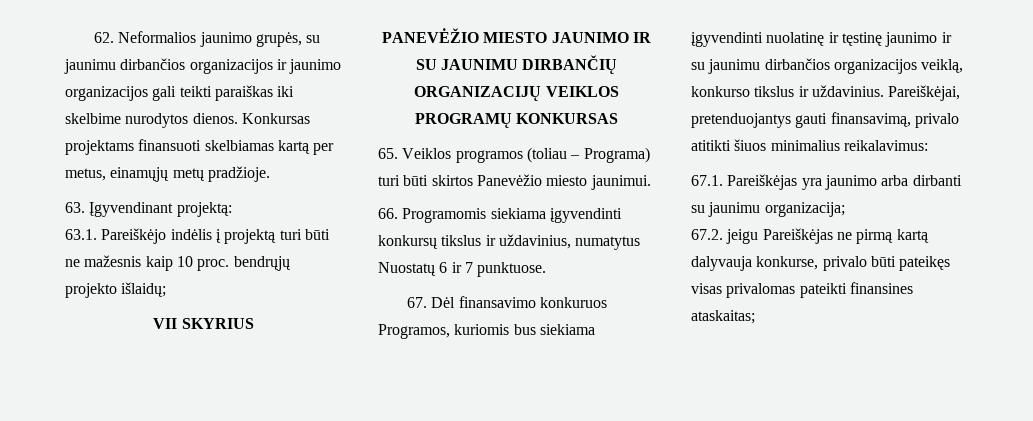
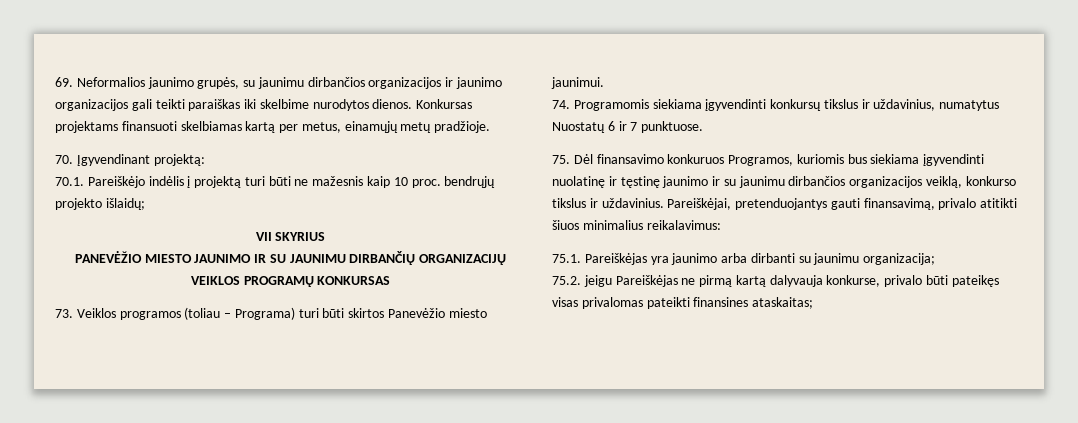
- 62. Neformalios jaunimo grupės, su jaunimu dirbančios organizacijos ir jaunimo organizacijos gali teikti paraiškas iki skelbime nurodytos dienos.
+ 69. Neformalios jaunimo grupės, su jaunimu dirbančios organizacijos ir jaunimo organizacijos gali teikti paraiškas iki skelbime nurodytos dienos.
- 63. Įgyvendinant projektą:
+ 70. Įgyvendinant projektą:
- 63.1. Pareiškėjo indėlis į projektą turi būti ne mažesnis kaip 10 proc. bendrųjų projekto išlaidų;
+ 70.1. Pareiškėjo indėlis į projektą turi būti ne mažesnis kaip 10 proc. bendrųjų projekto išlaidų;
- 65. Veiklos programos (toliau – Programa) turi būti skirtos Panevėžio miesto jaunimui.
+ 73. Veiklos programos (toliau – Programa) turi būti skirtos Panevėžio miesto jaunimui.
- 66. Programomis siekiama įgyvendinti konkursų tikslus ir uždavinius, numatytus Nuostatų 6 ir 7 punktuose.
+ 74. Programomis siekiama įgyvendinti konkursų tikslus ir uždavinius, numatytus Nuostatų 6 ir 7 punktuose.
- 67. Dėl finansavimo konkuruos Programos, kuriomis bus siekiama įgyvendinti nuolatinę ir tęstinę jaunimo ir su jaunimu dirbančios organizacijos veiklą, konkurso tikslus ir uždavinius.
+ 75. Dėl finansavimo konkuruos Programos, kuriomis bus siekiama įgyvendinti nuolatinę ir tęstinę jaunimo ir su jaunimu dirbančios organizacijos veiklą, konkurso tikslus ir uždavinius.
- 67.1. Pareiškėjas yra jaunimo arba dirbanti su jaunimu organizacija;
+ 75.1. Pareiškėjas yra jaunimo arba dirbanti su jaunimu organizacija;
- 67.2. jeigu Pareiškėjas ne pirmą kartą dalyvauja konkurse, privalo būti pateikęs visas privalomas pateikti finansines ataskaitas;
+ 75.2. jeigu Pareiškėjas ne pirmą kartą dalyvauja konkurse, privalo būti pateikęs visas privalomas pateikti finansines ataskaitas;

